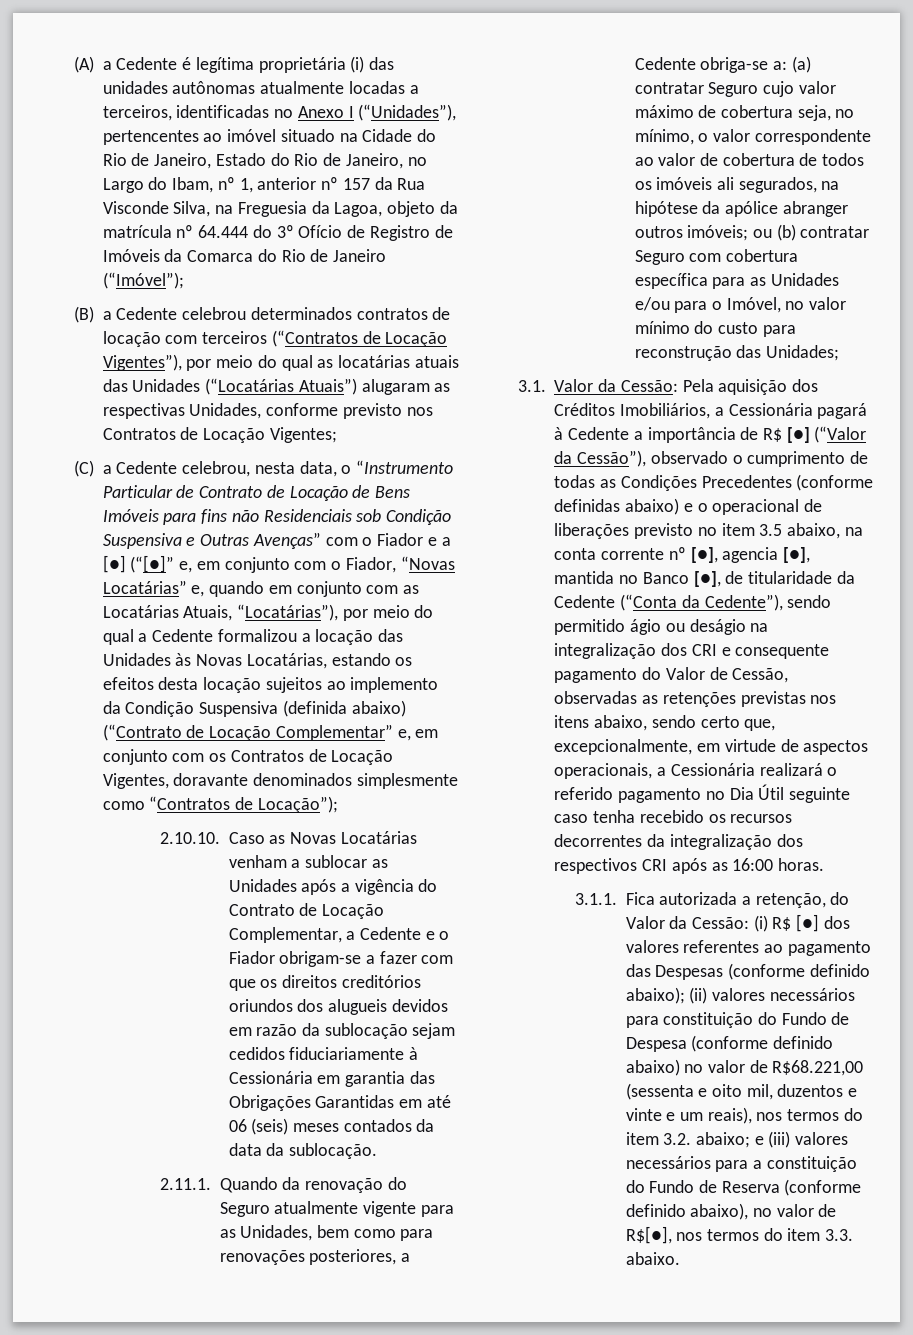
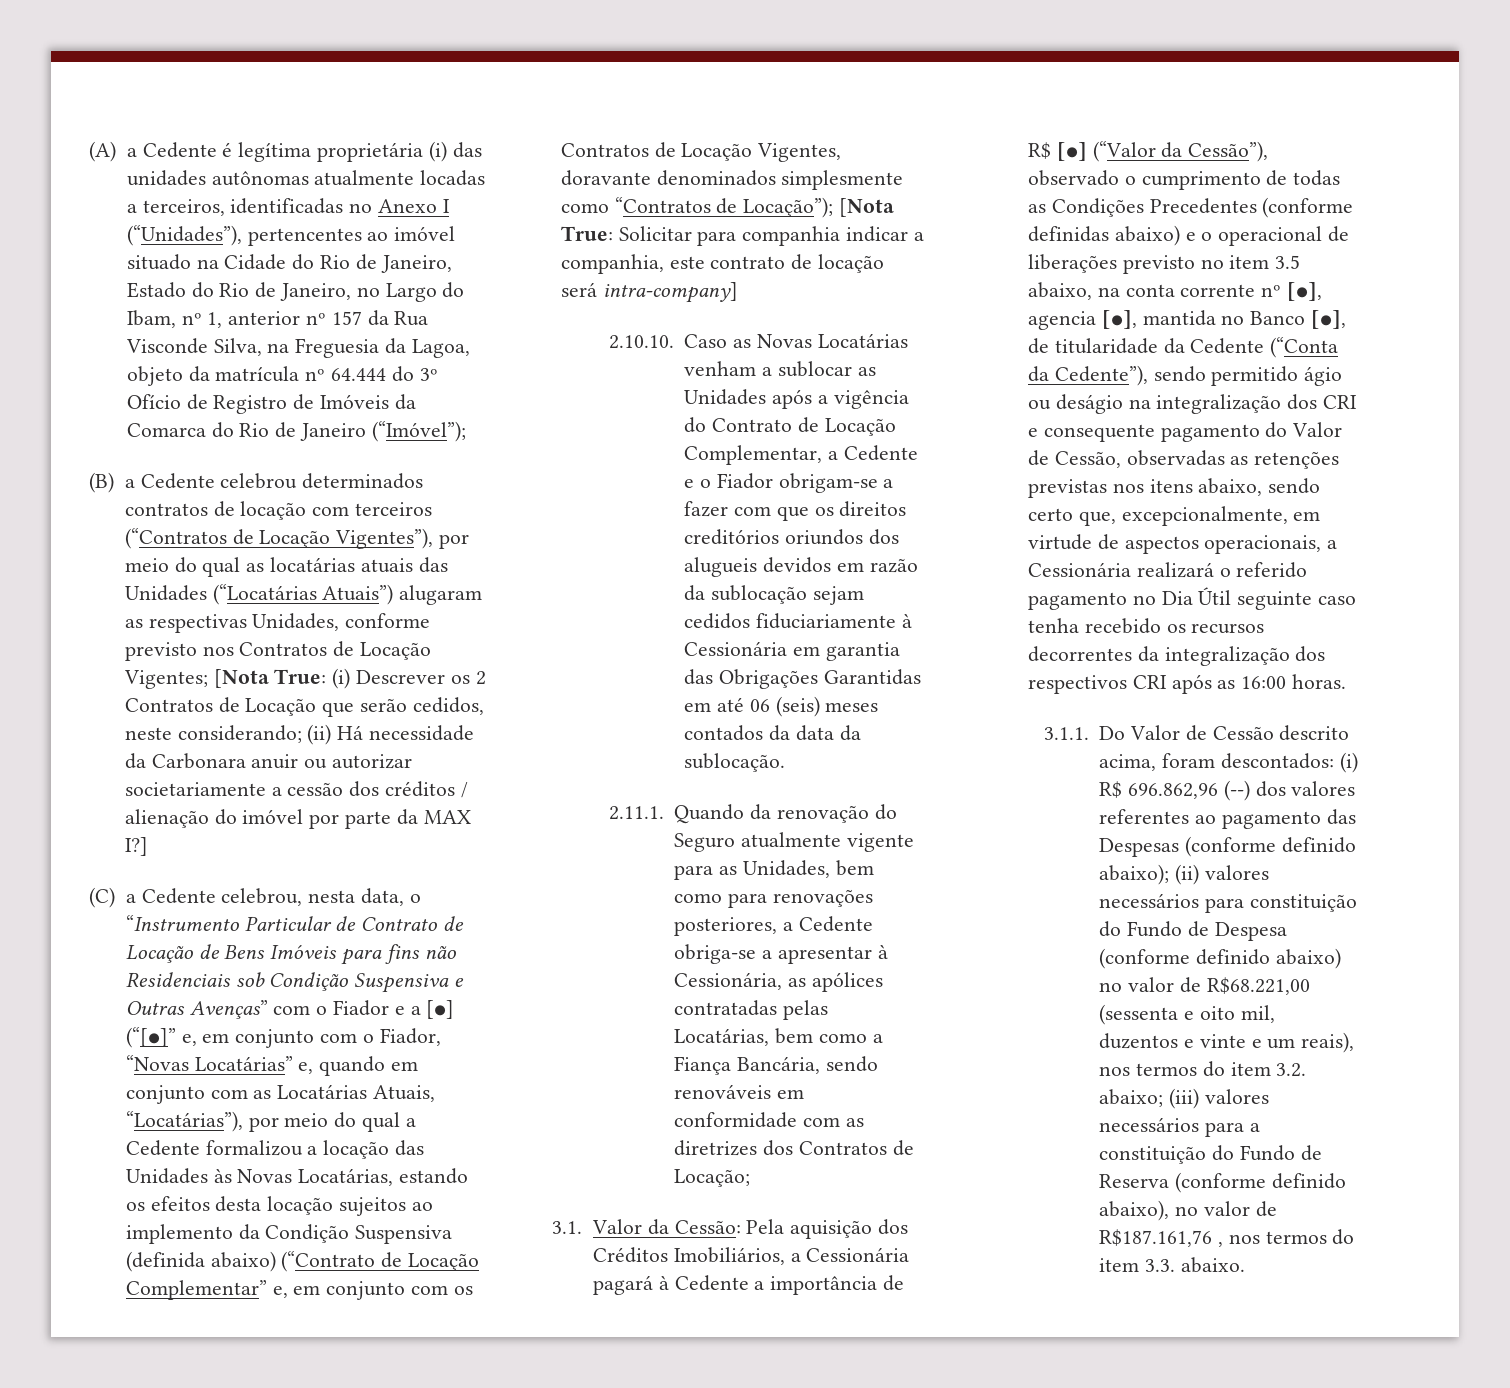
- (B) a Cedente celebrou determinados contratos de locação com terceiros (“Contratos de Locação Vigentes”), por meio do qual as locatárias atuais das Unidades (“Locatárias Atuais”) alugaram as respectivas Unidades, conforme previsto nos Contratos de Locação Vigentes;
+ (B) a Cedente celebrou determinados contratos de locação com terceiros (“Contratos de Locação Vigentes”), por meio do qual as locatárias atuais das Unidades (“Locatárias Atuais”) alugaram as respectivas Unidades, conforme previsto nos Contratos de Locação Vigentes; [Nota True: (i) Descrever os 2 Contratos de Locação que serão cedidos, neste considerando; (ii) Há necessidade da Carbonara anuir ou autorizar societariamente a cessão dos créditos / alienação do imóvel por parte da MAX I?]
+ [Nota True: Solicitar para companhia indicar a companhia, este contrato de locação será intra-company]
- 2.11.1. Quando da renovação do Seguro atualmente vigente para as Unidades, bem como para renovações posteriores, a Cedente obriga-se a: (a) contratar Seguro cujo valor máximo de cobertura seja, no mínimo, o valor correspondente ao valor de cobertura de todos os imóveis ali segurados, na hipótese da apólice abranger outros imóveis; ou (b) contratar Seguro com cobertura específica para as Unidades e/ou para o Imóvel, no valor mínimo do custo para reconstrução das Unidades;
+ 2.11.1. Quando da renovação do Seguro atualmente vigente para as Unidades, bem como para renovações posteriores, a Cedente obriga-se a apresentar à Cessionária, as apólices contratadas pelas Locatárias, bem como a Fiança Bancária, sendo renováveis em conformidade com as diretrizes dos Contratos de Locação;
- 3.1.1. Fica autorizada a retenção, do Valor da Cessão: (i) R$ [●] dos valores referentes ao pagamento das Despesas (conforme definido abaixo);
+ 3.1.1. Do Valor de Cessão descrito acima, foram descontados: (i) R$ 696.862,96 (--) dos valores referentes ao pagamento das Despesas (conforme definido abaixo);
- e (iii) valores necessários para a constituição do Fundo de Reserva (conforme definido abaixo), no valor de R$[●], nos termos do item 3.3. abaixo.
+ (iii) valores necessários para a constituição do Fundo de Reserva (conforme definido abaixo), no valor de R$187.161,76 , nos termos do item 3.3. abaixo.

